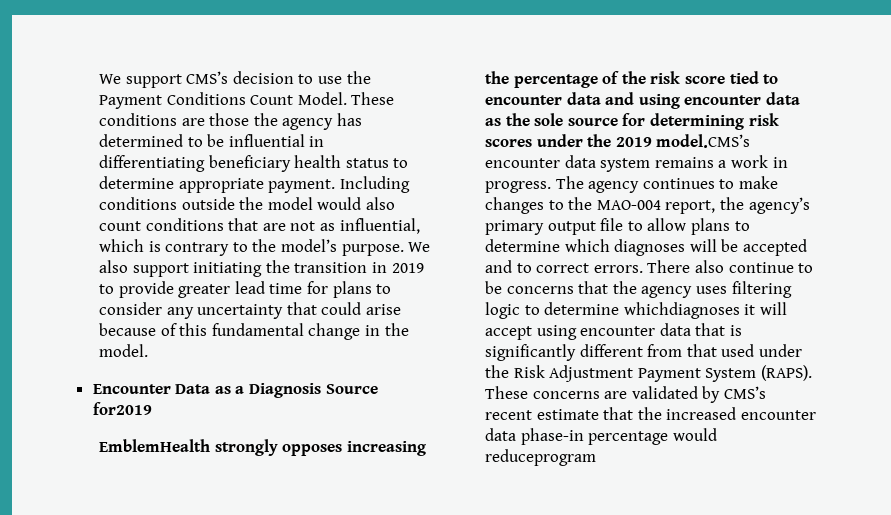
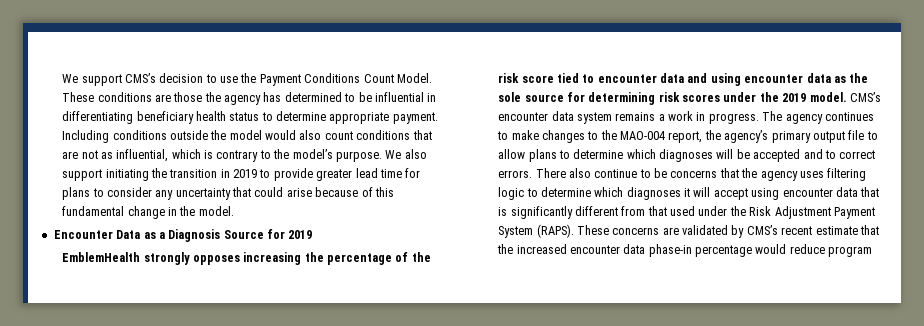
- Encounter Data as a Diagnosis Source for2019
+ Encounter Data as a Diagnosis Source for 2019
- EmblemHealth strongly opposes increasing the percentage of the risk score tied to encounter data and using encounter data as the sole source for determining risk scores under the 2019 model.CMS’s encounter data system remains a work in progress.
+ EmblemHealth strongly opposes increasing the percentage of the risk score tied to encounter data and using encounter data as the sole source for determining risk scores under the 2019 model. CMS’s encounter data system remains a work in progress.
- There also continue to be concerns that the agency uses filtering logic to determine whichdiagnoses it will accept using encounter data that is significantly different from that used under the Risk Adjustment Payment System (RAPS).
+ There also continue to be concerns that the agency uses filtering logic to determine which diagnoses it will accept using encounter data that is significantly different from that used under the Risk Adjustment Payment System (RAPS).
- These concerns are validated by CMS’s recent estimate that the increased encounter data phase-in percentage would reduceprogram
+ These concerns are validated by CMS’s recent estimate that the increased encounter data phase-in percentage would reduce program

